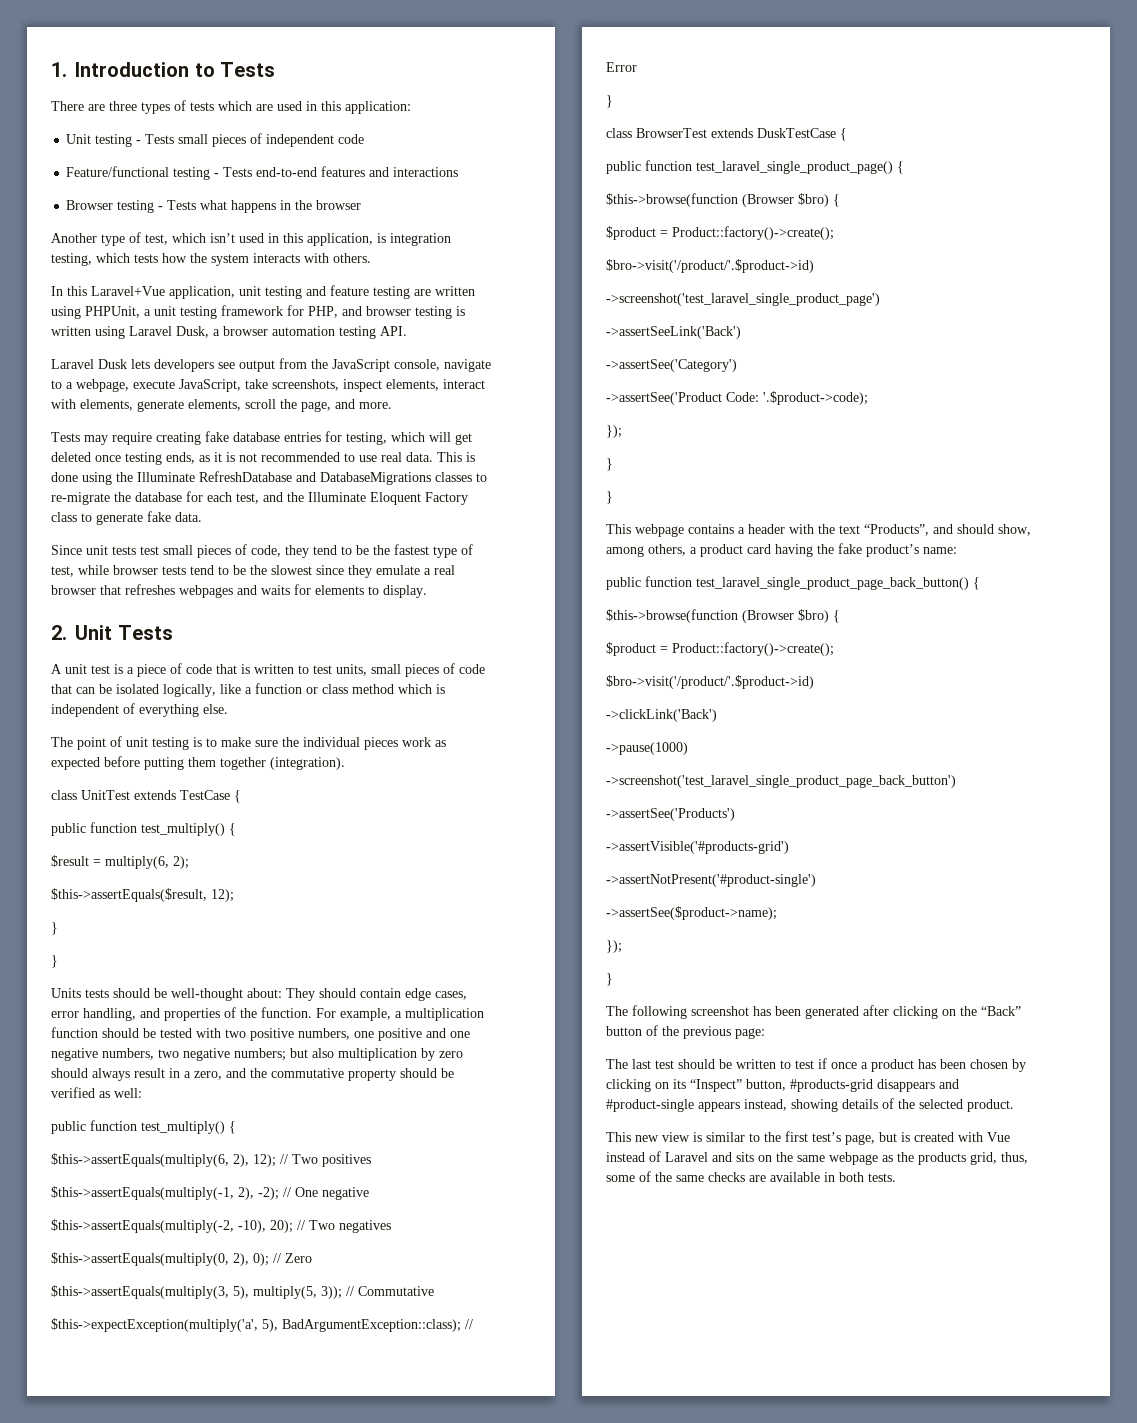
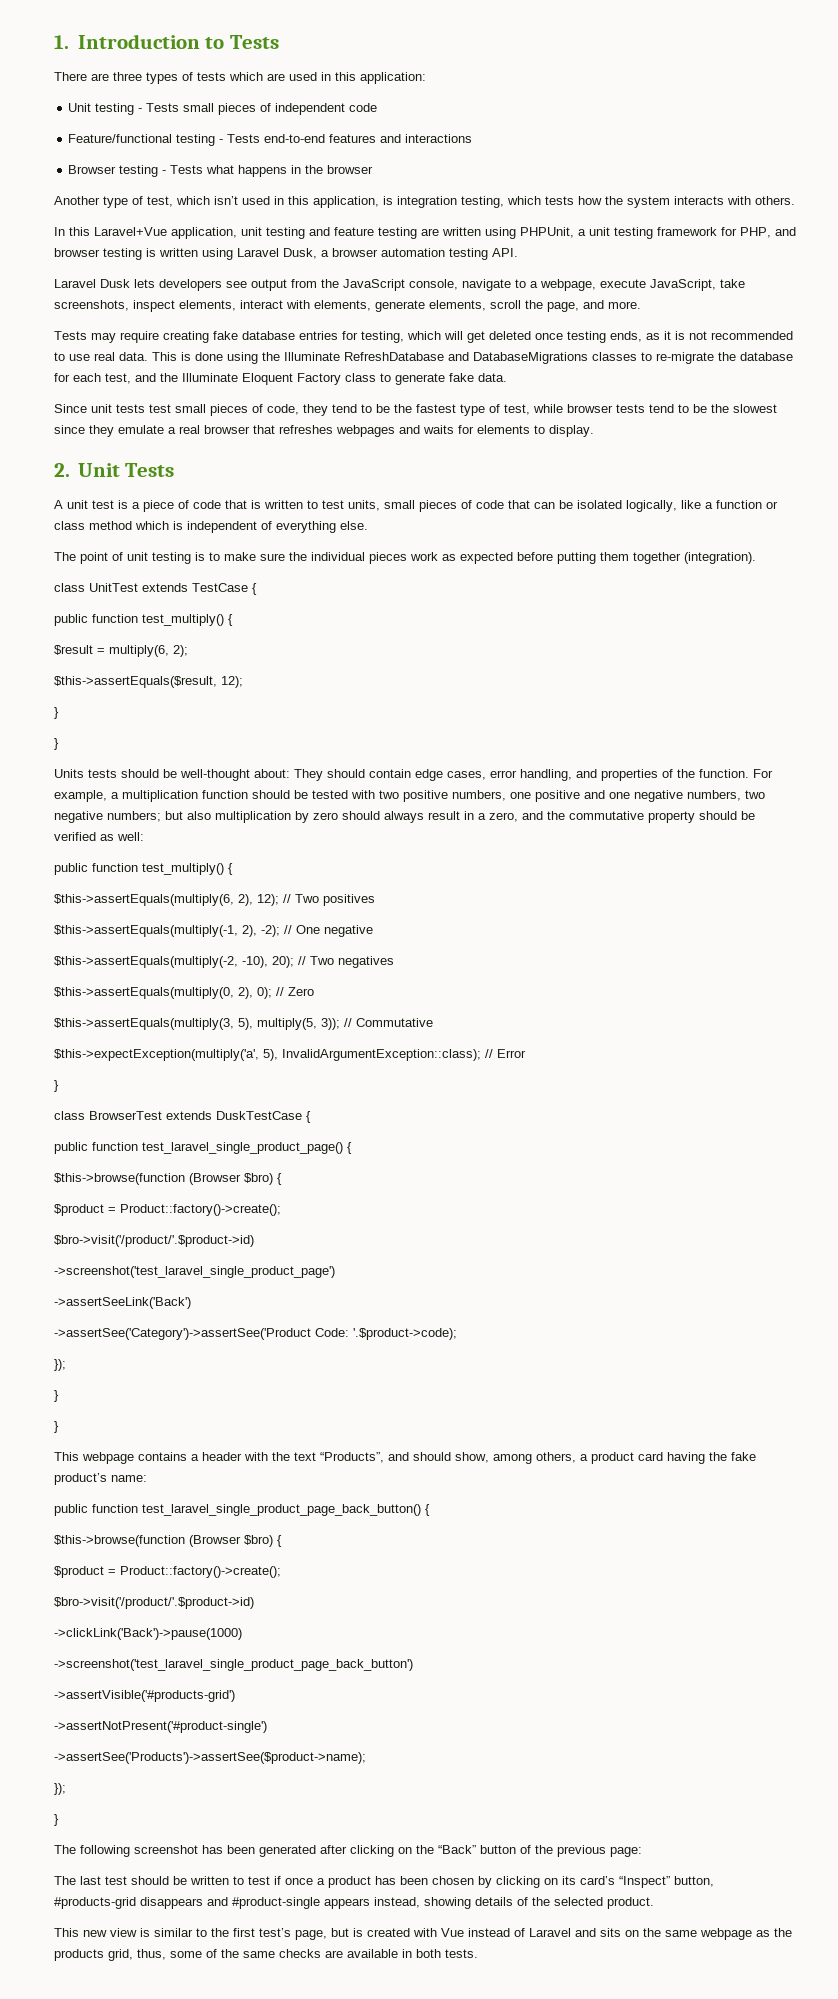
- $this->expectException(multiply('a', 5), BadArgumentException::class); // Error
+ $this->expectException(multiply('a', 5), InvalidArgumentException::class); // Error
- ->assertSee('Category')
- ->assertSee('Product Code: '.$product->code);
+ ->assertSee('Category')->assertSee('Product Code: '.$product->code);
- ->clickLink('Back')
- ->pause(1000)
+ ->clickLink('Back')->pause(1000)
- ->assertSee('Products')
- ->assertSee($product->name);
+ ->assertSee('Products')->assertSee($product->name);
- The last test should be written to test if once a product has been chosen by clicking on its “Inspect” button, #products-grid disappears and #product-single appears instead, showing details of the selected product.
+ The last test should be written to test if once a product has been chosen by clicking on its card’s “Inspect” button, #products-grid disappears and #product-single appears instead, showing details of the selected product.

